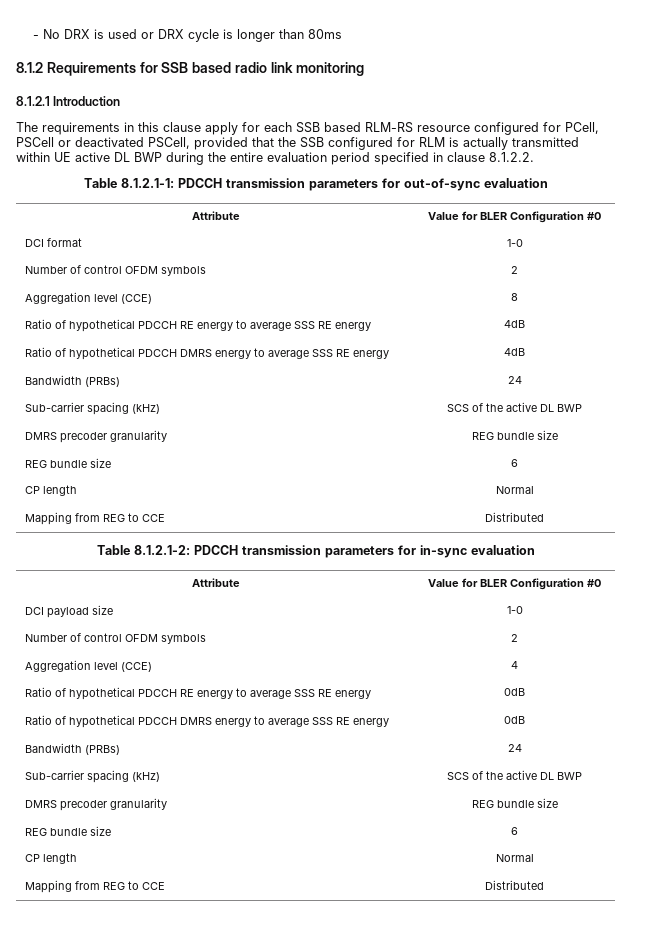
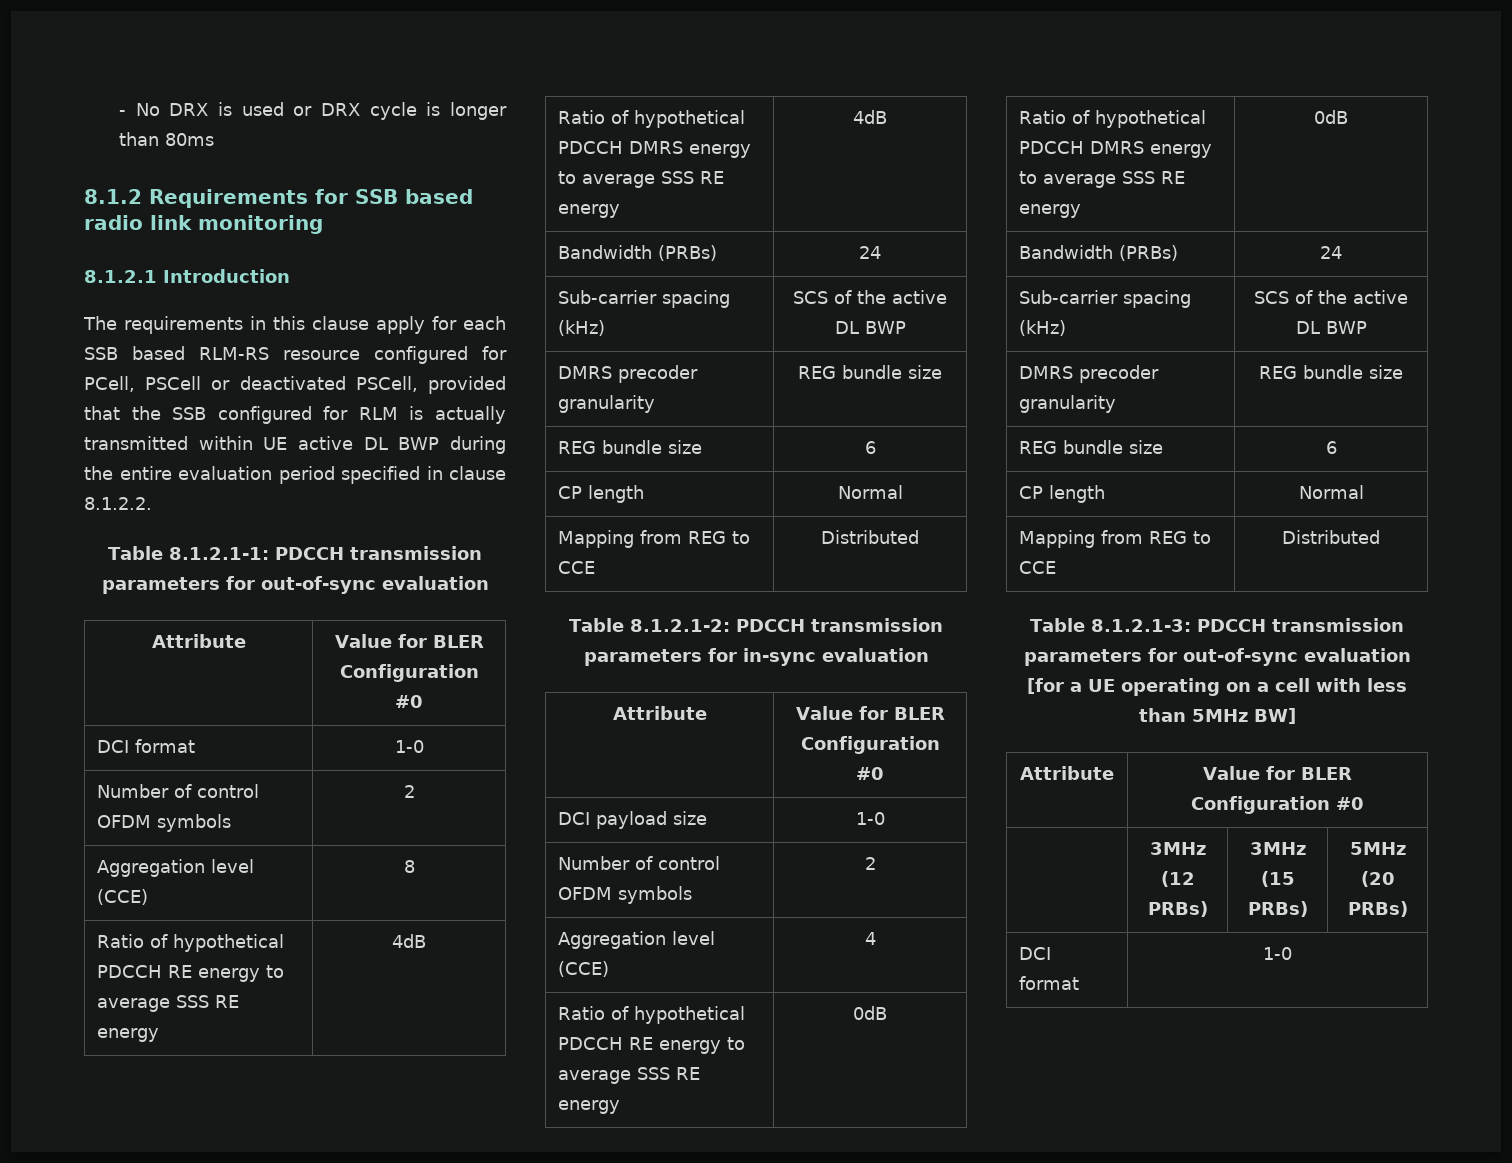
+ Table 8.1.2.1-3: PDCCH transmission parameters for out-of-sync evaluation [for a UE operating on a cell with less than 5MHz BW]
+ Attribute | Value for BLER Configuration #0
+ | 3MHz (12 PRBs) | 3MHz (15 PRBs) | 5MHz (20 PRBs)
+ DCI format | 1-0

